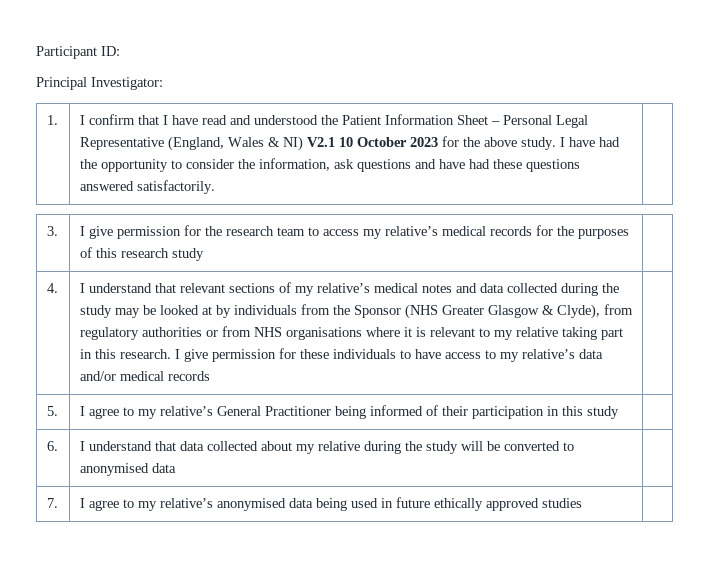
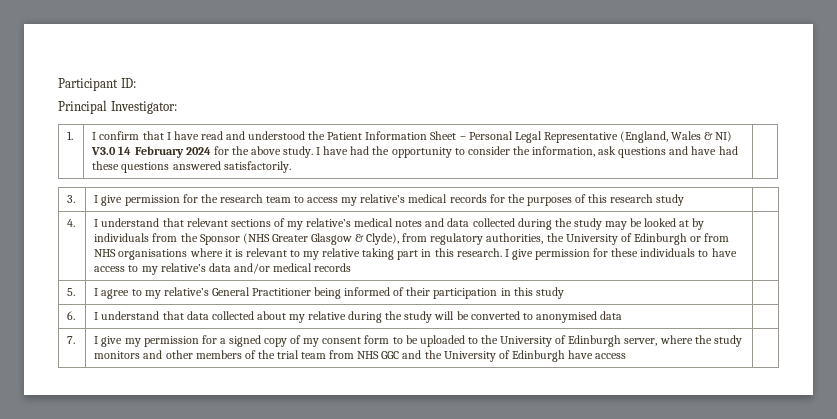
- I confirm that I have read and understood the Patient Information Sheet – Personal Legal Representative (England, Wales & NI) V2.1 10 October 2023 for the above study.
+ I confirm that I have read and understood the Patient Information Sheet – Personal Legal Representative (England, Wales & NI) V3.0 14 February 2024 for the above study.
- I understand that relevant sections of my relative’s medical notes and data collected during the study may be looked at by individuals from the Sponsor (NHS Greater Glasgow & Clyde), from regulatory authorities or from NHS organisations where it is relevant to my relative taking part in this research.
+ I understand that relevant sections of my relative’s medical notes and data collected during the study may be looked at by individuals from the Sponsor (NHS Greater Glasgow & Clyde), from regulatory authorities, the University of Edinburgh or from NHS organisations where it is relevant to my relative taking part in this research.
- I agree to my relative’s anonymised data being used in future ethically approved studies
+ I give my permission for a signed copy of my consent form to be uploaded to the University of Edinburgh server, where the study monitors and other members of the trial team from NHS GGC and the University of Edinburgh have access

